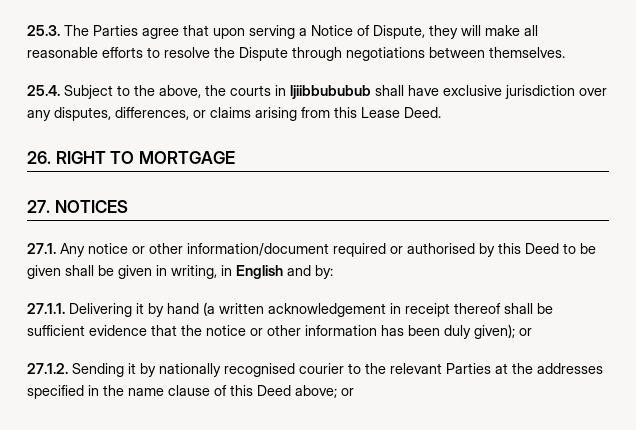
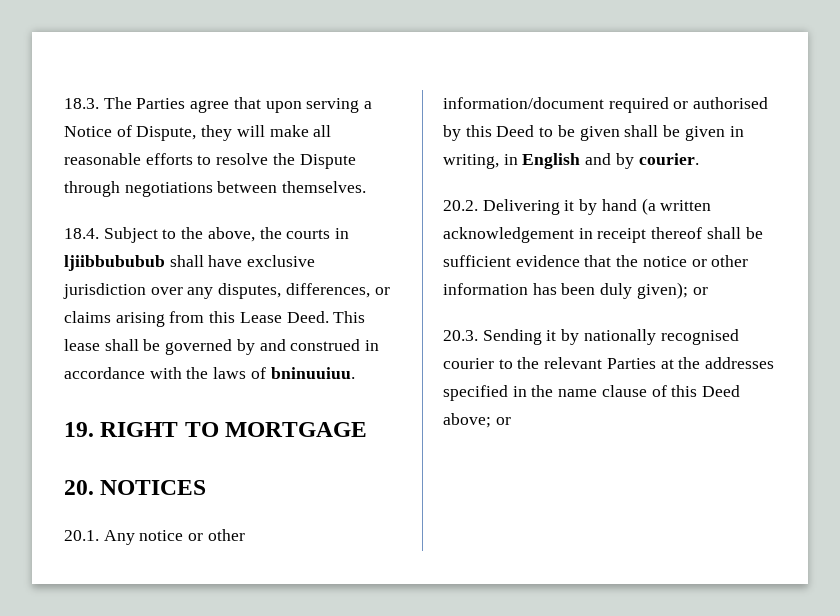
- 25.3. The Parties agree that upon serving a Notice of Dispute, they will make all reasonable efforts to resolve the Dispute through negotiations between themselves.
+ 18.3. The Parties agree that upon serving a Notice of Dispute, they will make all reasonable efforts to resolve the Dispute through negotiations between themselves.
- 25.4. Subject to the above, the courts in ljiibbububub shall have exclusive jurisdiction over any disputes, differences, or claims arising from this Lease Deed.
- 26. RIGHT TO MORTGAGE
+ 18.4. Subject to the above, the courts in ljiibbububub shall have exclusive jurisdiction over any disputes, differences, or claims arising from this Lease Deed. This lease shall be governed by and construed in accordance with the laws of bninuuiuu.
+ 19. RIGHT TO MORTGAGE
- 27. NOTICES
+ 20. NOTICES
- 27.1. Any notice or other information/document required or authorised by this Deed to be given shall be given in writing, in English and by:
- 27.1.1. Delivering it by hand (a written acknowledgement in receipt thereof shall be sufficient evidence that the notice or other information has been duly given); or
+ 20.1. Any notice or other information/document required or authorised by this Deed to be given shall be given in writing, in English and by courier.
+ 20.2. Delivering it by hand (a written acknowledgement in receipt thereof shall be sufficient evidence that the notice or other information has been duly given); or
- 27.1.2. Sending it by nationally recognised courier to the relevant Parties at the addresses specified in the name clause of this Deed above; or
+ 20.3. Sending it by nationally recognised courier to the relevant Parties at the addresses specified in the name clause of this Deed above; or

